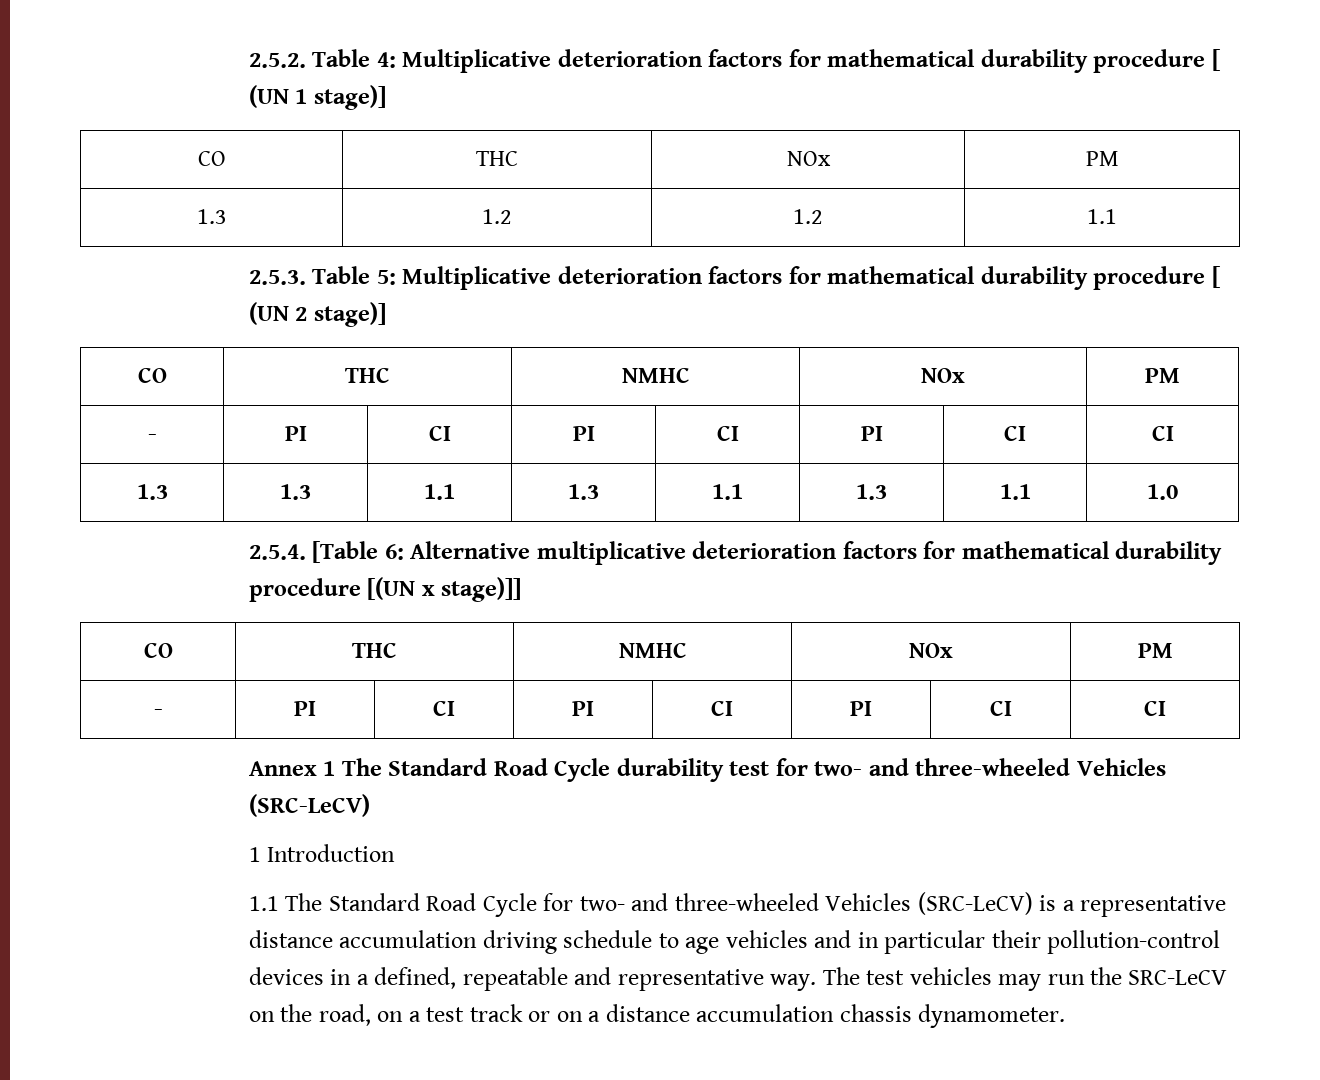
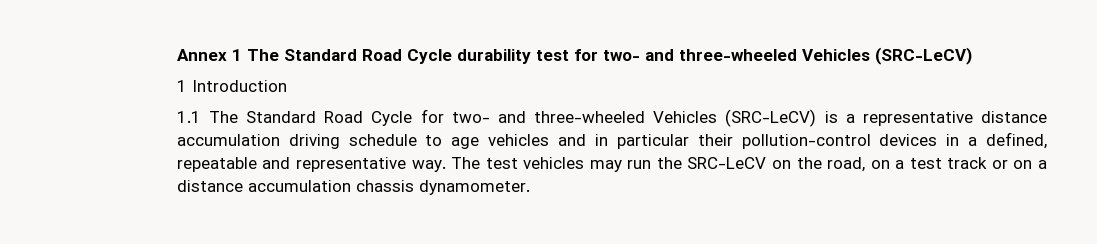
- 2.5.2. Table 4: Multiplicative deterioration factors for mathematical durability procedure [ (UN 1 stage)]
- CO | THC | NOx | PM
- 1.3 | 1.2 | 1.2 | 1.1
- 2.5.3. Table 5: Multiplicative deterioration factors for mathematical durability procedure [ (UN 2 stage)]
- CO | THC | NMHC | NOx | PM
- - | PI | CI | PI | CI | PI | CI | CI
- 1.3 | 1.3 | 1.1 | 1.3 | 1.1 | 1.3 | 1.1 | 1.0
- 2.5.4. [Table 6: Alternative multiplicative deterioration factors for mathematical durability procedure [(UN x stage)]]
- CO | THC | NMHC | NOx | PM
- - | PI | CI | PI | CI | PI | CI | CI

